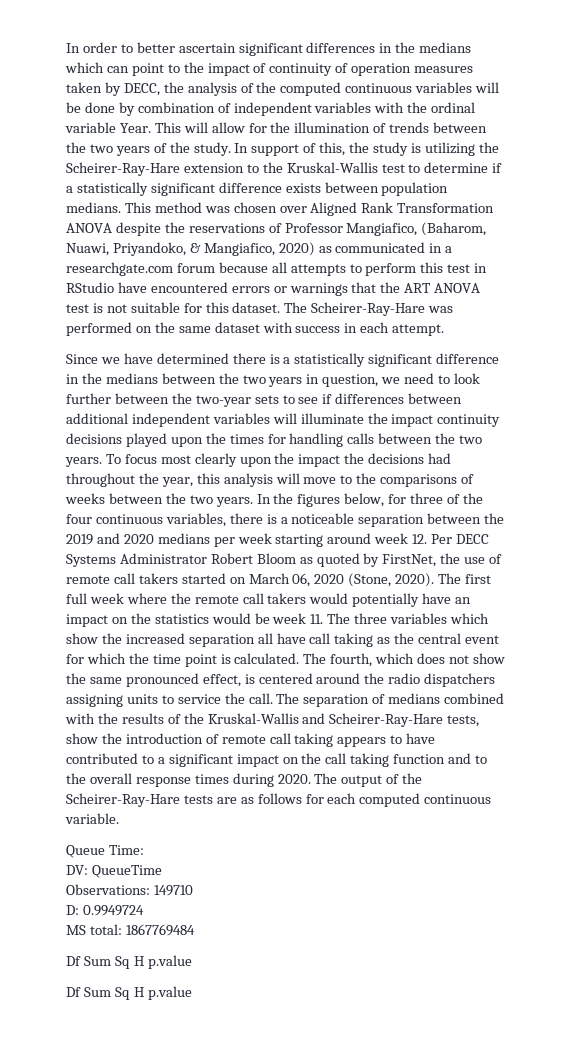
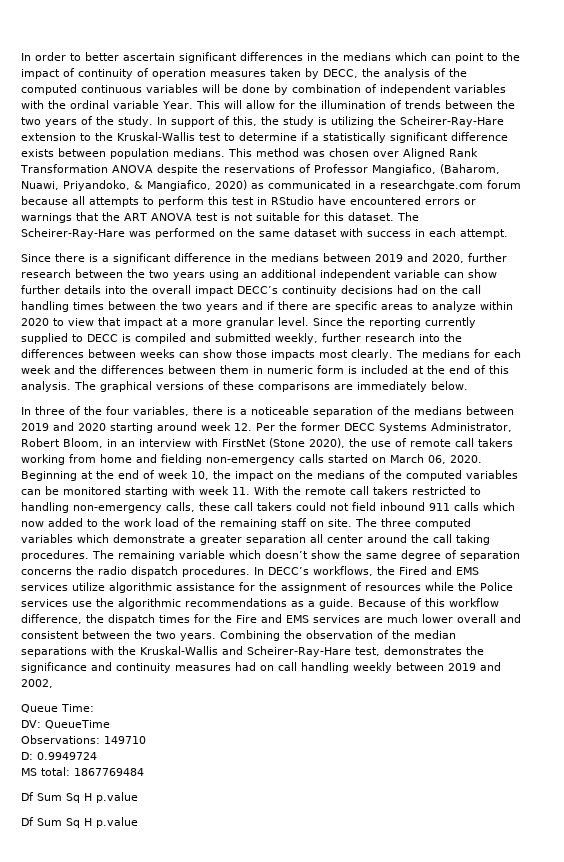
- Since we have determined there is a statistically significant difference in the medians between the two years in question, we need to look further between the two-year sets to see if differences between additional independent variables will illuminate the impact continuity decisions played upon the times for handling calls between the two years. To focus most clearly upon the impact the decisions had throughout the year, this analysis will move to the comparisons of weeks between the two years. In the figures below, for three of the four continuous variables, there is a noticeable separation between the 2019 and 2020 medians per week starting around week 12. Per DECC Systems Administrator Robert Bloom as quoted by FirstNet, the use of remote call takers started on March 06, 2020 (Stone, 2020). The first full week where the remote call takers would potentially have an impact on the statistics would be week 11. The three variables which show the increased separation all have call taking as the central event for which the time point is calculated. The fourth, which does not show the same pronounced effect, is centered around the radio dispatchers assigning units to service the call. The separation of medians combined with the results of the Kruskal-Wallis and Scheirer-Ray-Hare tests, show the introduction of remote call taking appears to have contributed to a significant impact on the call taking function and to the overall response times during 2020. The output of the Scheirer-Ray-Hare tests are as follows for each computed continuous variable.
+ Since there is a significant difference in the medians between 2019 and 2020, further research between the two years using an additional independent variable can show further details into the overall impact DECC’s continuity decisions had on the call handling times between the two years and if there are specific areas to analyze within 2020 to view that impact at a more granular level. Since the reporting currently supplied to DECC is compiled and submitted weekly, further research into the differences between weeks can show those impacts most clearly. The medians for each week and the differences between them in numeric form is included at the end of this analysis. The graphical versions of these comparisons are immediately below.
+ In three of the four variables, there is a noticeable separation of the medians between 2019 and 2020 starting around week 12. Per the former DECC Systems Administrator, Robert Bloom, in an interview with FirstNet (Stone 2020), the use of remote call takers working from home and fielding non-emergency calls started on March 06, 2020. Beginning at the end of week 10, the impact on the medians of the computed variables can be monitored starting with week 11. With the remote call takers restricted to handling non-emergency calls, these call takers could not field inbound 911 calls which now added to the work load of the remaining staff on site. The three computed variables which demonstrate a greater separation all center around the call taking procedures. The remaining variable which doesn’t show the same degree of separation concerns the radio dispatch procedures. In DECC’s workflows, the Fired and EMS services utilize algorithmic assistance for the assignment of resources while the Police services use the algorithmic recommendations as a guide. Because of this workflow difference, the dispatch times for the Fire and EMS services are much lower overall and consistent between the two years. Combining the observation of the median separations with the Kruskal-Wallis and Scheirer-Ray-Hare test, demonstrates the significance and continuity measures had on call handling weekly between 2019 and 2002,

